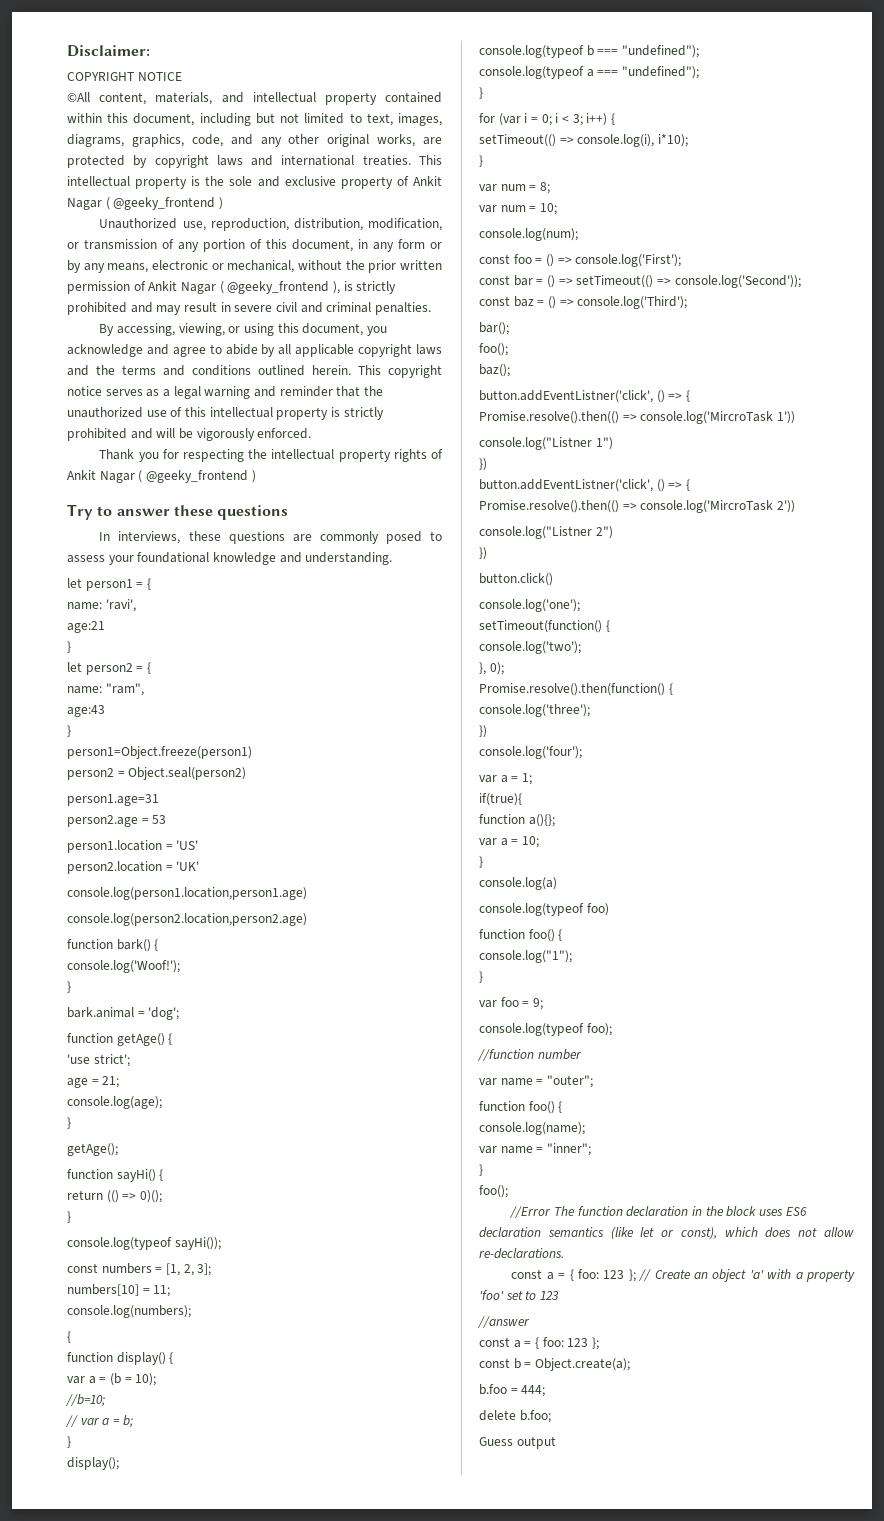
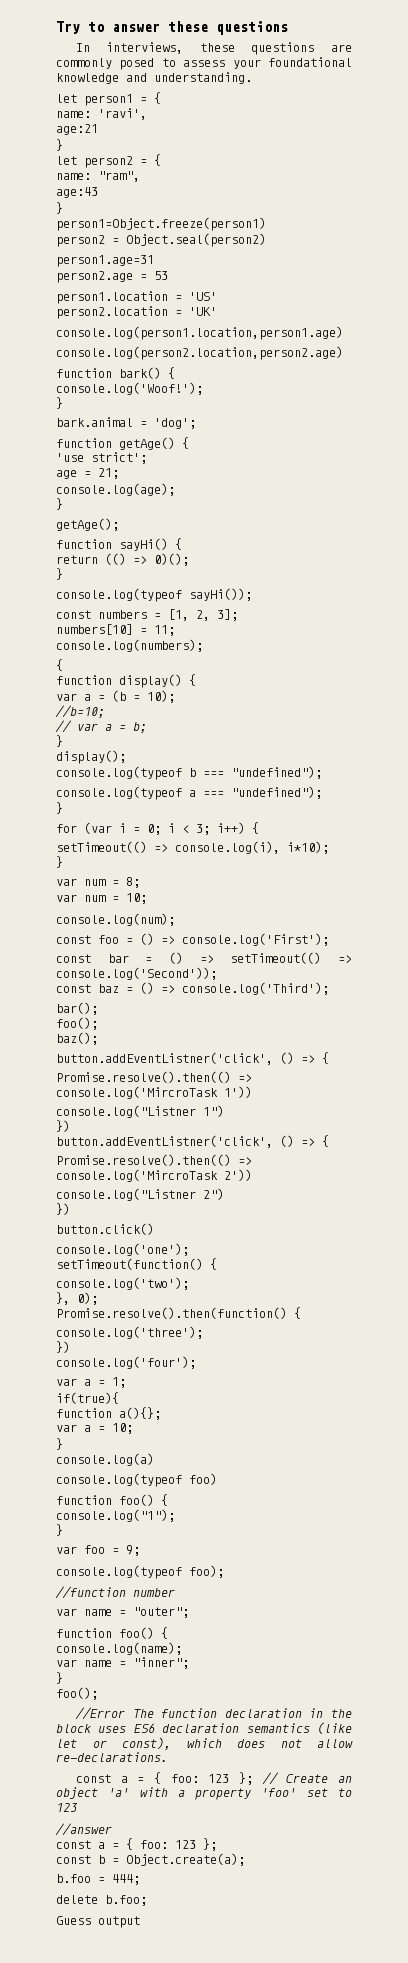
- Disclaimer:
- COPYRIGHT NOTICE
- ©All content, materials, and intellectual property contained within this document, including but not limited to text, images, diagrams, graphics, code, and any other original works, are protected by copyright laws and international treaties. This intellectual property is the sole and exclusive property of Ankit Nagar ( @geeky_frontend )
- Unauthorized use, reproduction, distribution, modification, or transmission of any portion of this document, in any form or by any means, electronic or mechanical, without the prior written permission of Ankit Nagar ( @geeky_frontend ), is strictly prohibited and may result in severe civil and criminal penalties.
- By accessing, viewing, or using this document, you acknowledge and agree to abide by all applicable copyright laws and the terms and conditions outlined herein. This copyright notice serves as a legal warning and reminder that the unauthorized use of this intellectual property is strictly prohibited and will be vigorously enforced.
- Thank you for respecting the intellectual property rights of Ankit Nagar ( @geeky_frontend )

